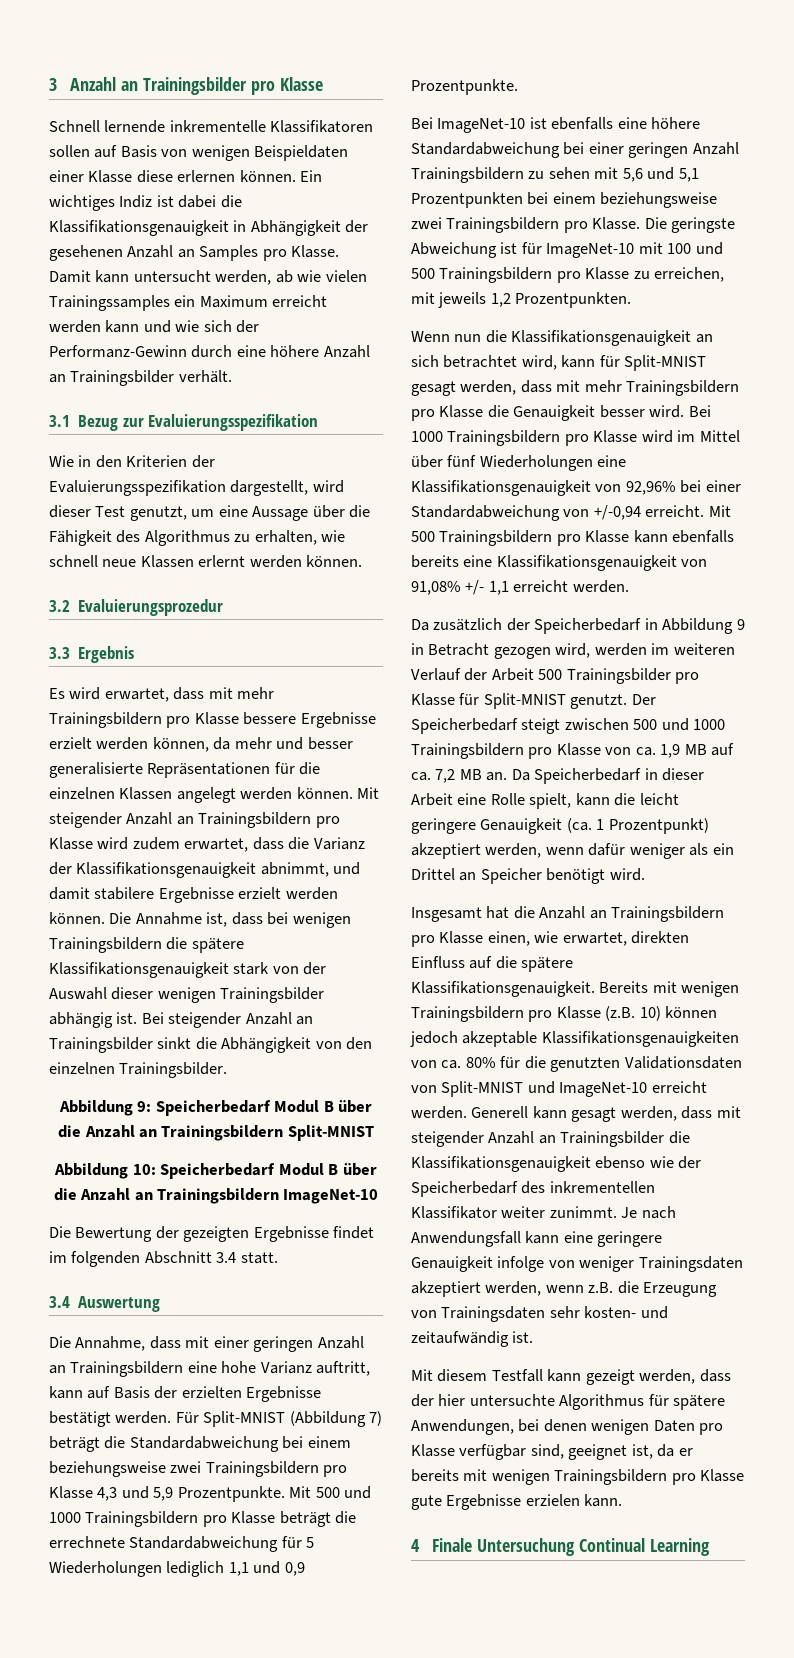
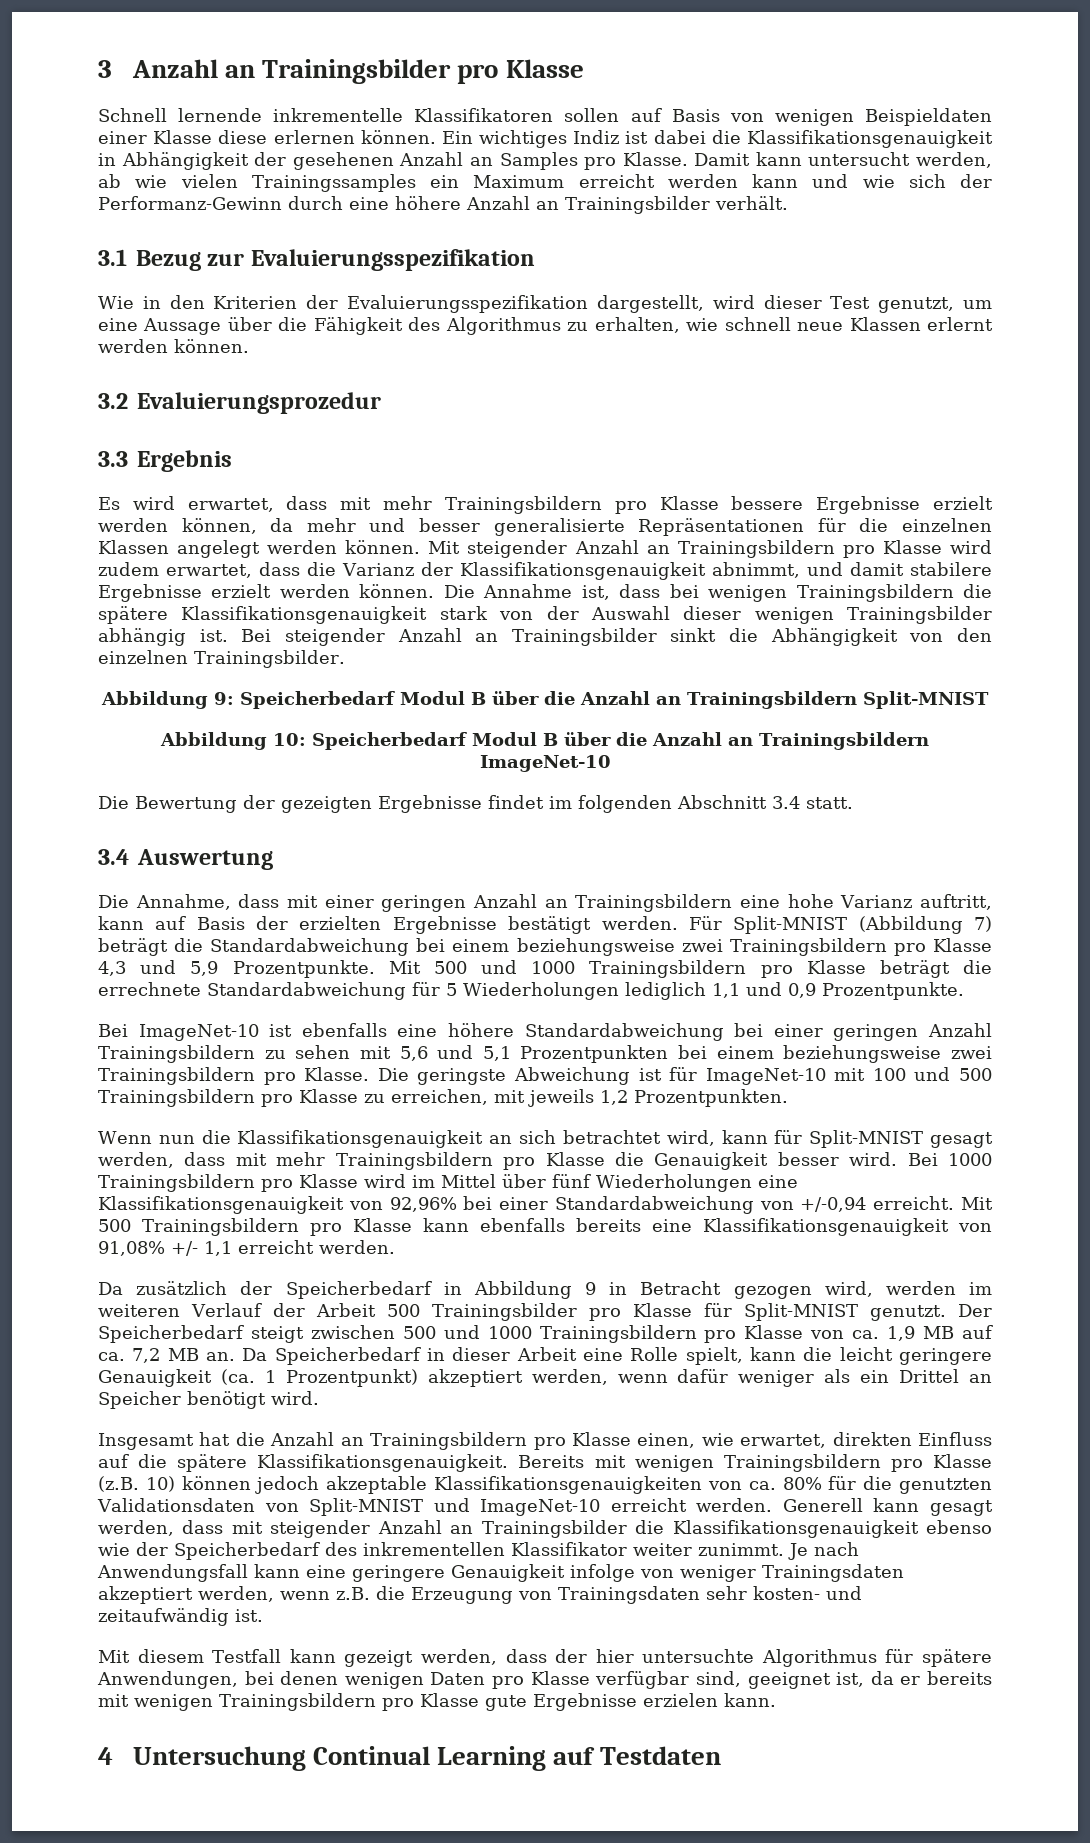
- 4 Finale Untersuchung Continual Learning
+ 4 Untersuchung Continual Learning auf Testdaten

